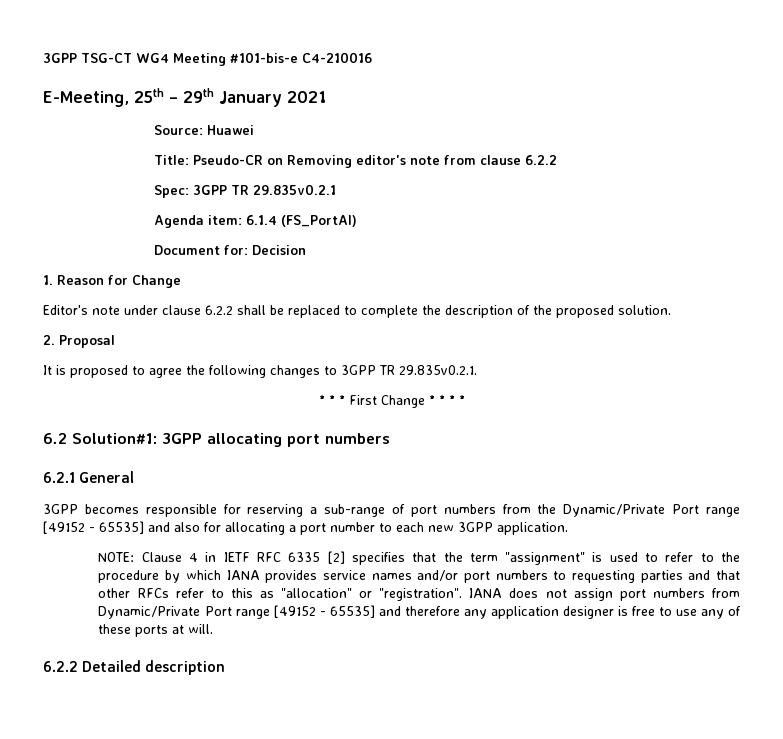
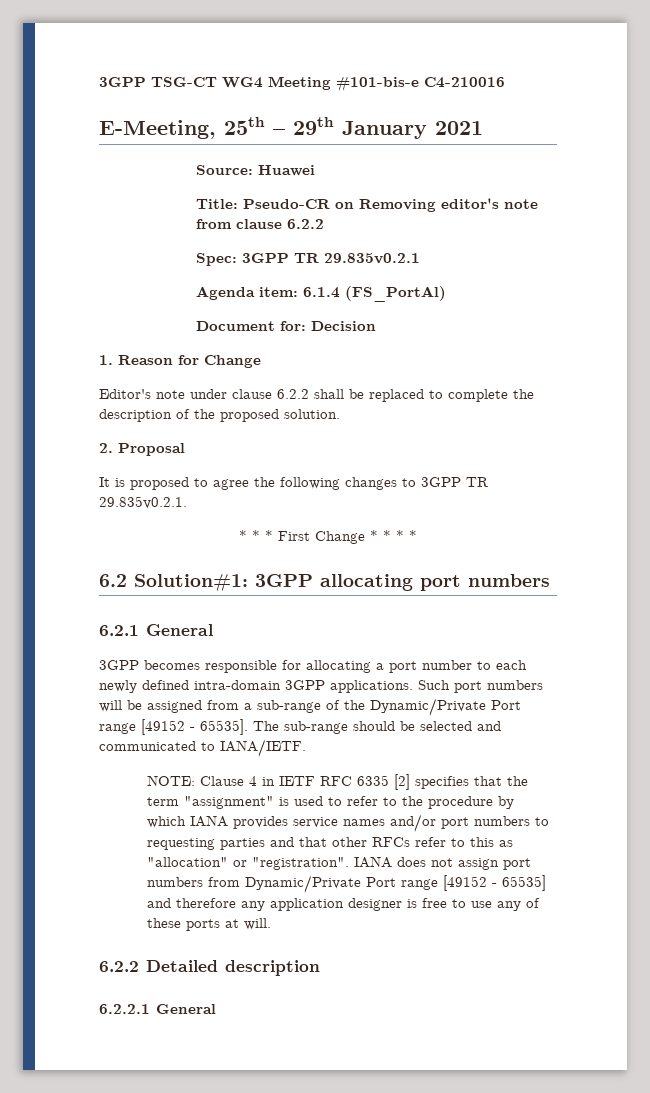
- 3GPP becomes responsible for reserving a sub-range of port numbers from the Dynamic/Private Port range [49152 - 65535] and also for allocating a port number to each new 3GPP application.
+ 3GPP becomes responsible for allocating a port number to each newly defined intra-domain 3GPP applications. Such port numbers will be assigned from a sub-range of the Dynamic/Private Port range [49152 - 65535]. The sub-range should be selected and communicated to IANA/IETF.
+ 6.2.2.1 General

